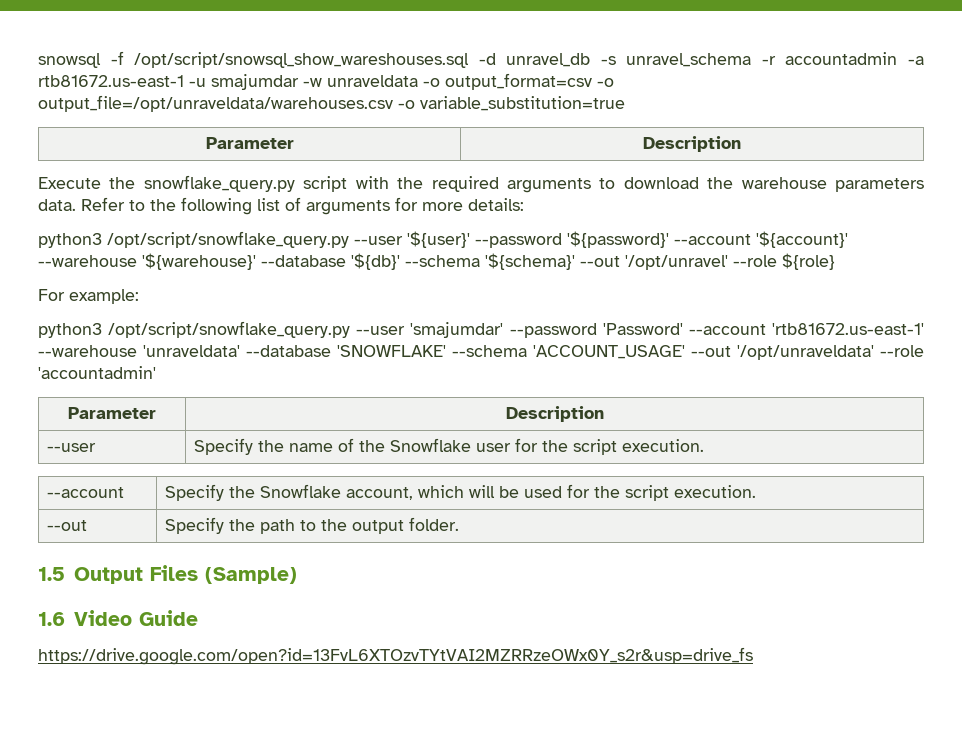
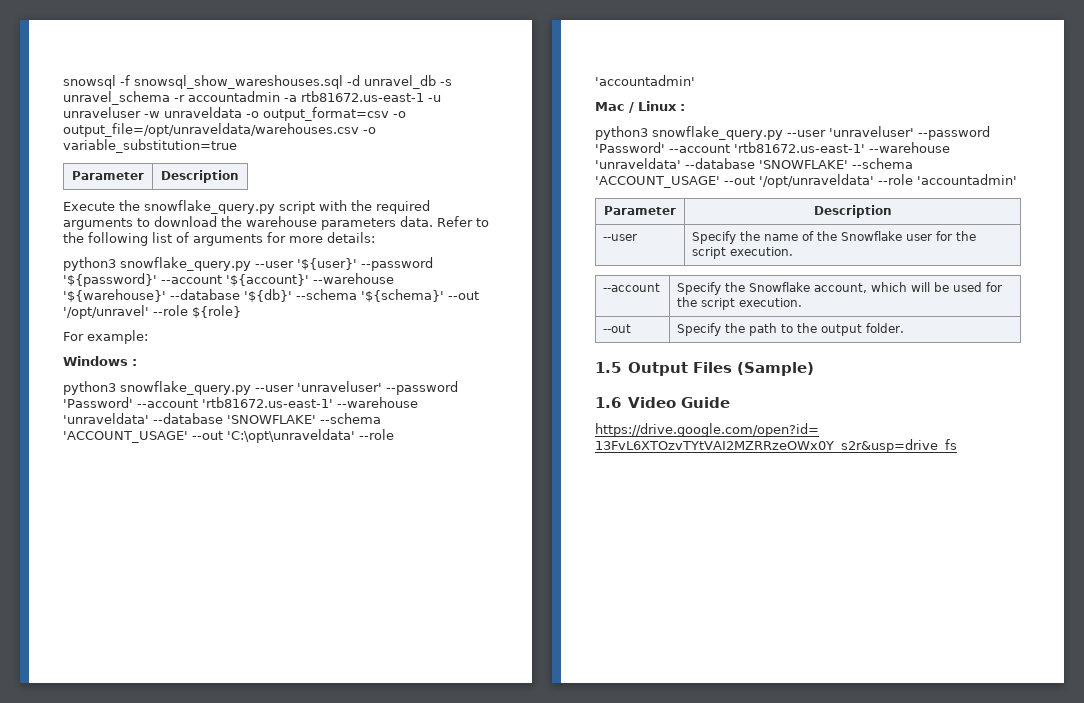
- snowsql -f /opt/script/snowsql_show_wareshouses.sql -d unravel_db -s unravel_schema -r accountadmin -a rtb81672.us-east-1 -u smajumdar -w unraveldata -o output_format=csv -o output_file=/opt/unraveldata/warehouses.csv -o variable_substitution=true
+ snowsql -f snowsql_show_wareshouses.sql -d unravel_db -s unravel_schema -r accountadmin -a rtb81672.us-east-1 -u unraveluser -w unraveldata -o output_format=csv -o output_file=/opt/unraveldata/warehouses.csv -o variable_substitution=true
- python3 /opt/script/snowflake_query.py --user '${user}' --password '${password}' --account '${account}' --warehouse '${warehouse}' --database '${db}' --schema '${schema}' --out '/opt/unravel' --role ${role}
+ python3 snowflake_query.py --user '${user}' --password '${password}' --account '${account}' --warehouse '${warehouse}' --database '${db}' --schema '${schema}' --out '/opt/unravel' --role ${role}
- python3 /opt/script/snowflake_query.py --user 'smajumdar' --password 'Password' --account 'rtb81672.us-east-1' --warehouse 'unraveldata' --database 'SNOWFLAKE' --schema 'ACCOUNT_USAGE' --out '/opt/unraveldata' --role 'accountadmin'
+ Windows :
+ python3 snowflake_query.py --user 'unraveluser' --password 'Password' --account 'rtb81672.us-east-1' --warehouse 'unraveldata' --database 'SNOWFLAKE' --schema 'ACCOUNT_USAGE' --out 'C:\opt\unraveldata' --role 'accountadmin'
+ Mac / Linux :
+ python3 snowflake_query.py --user 'unraveluser' --password 'Password' --account 'rtb81672.us-east-1' --warehouse 'unraveldata' --database 'SNOWFLAKE' --schema 'ACCOUNT_USAGE' --out '/opt/unraveldata' --role 'accountadmin'

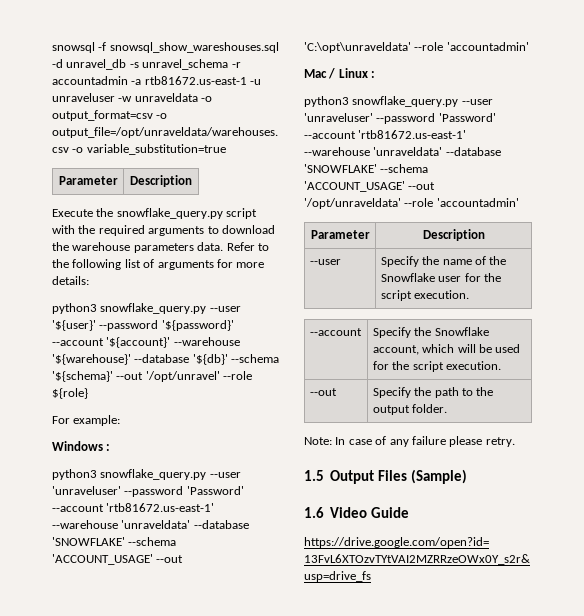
+ Note: In case of any failure please retry.

